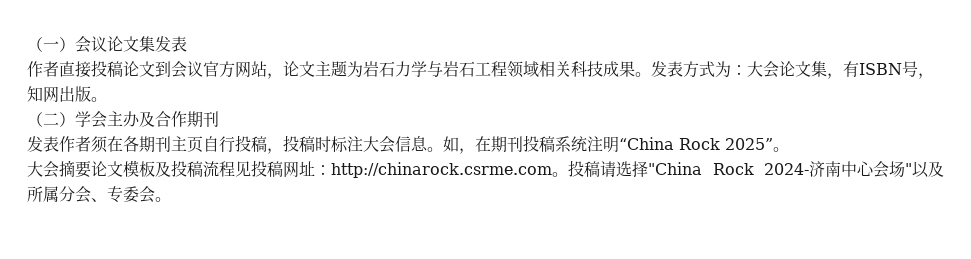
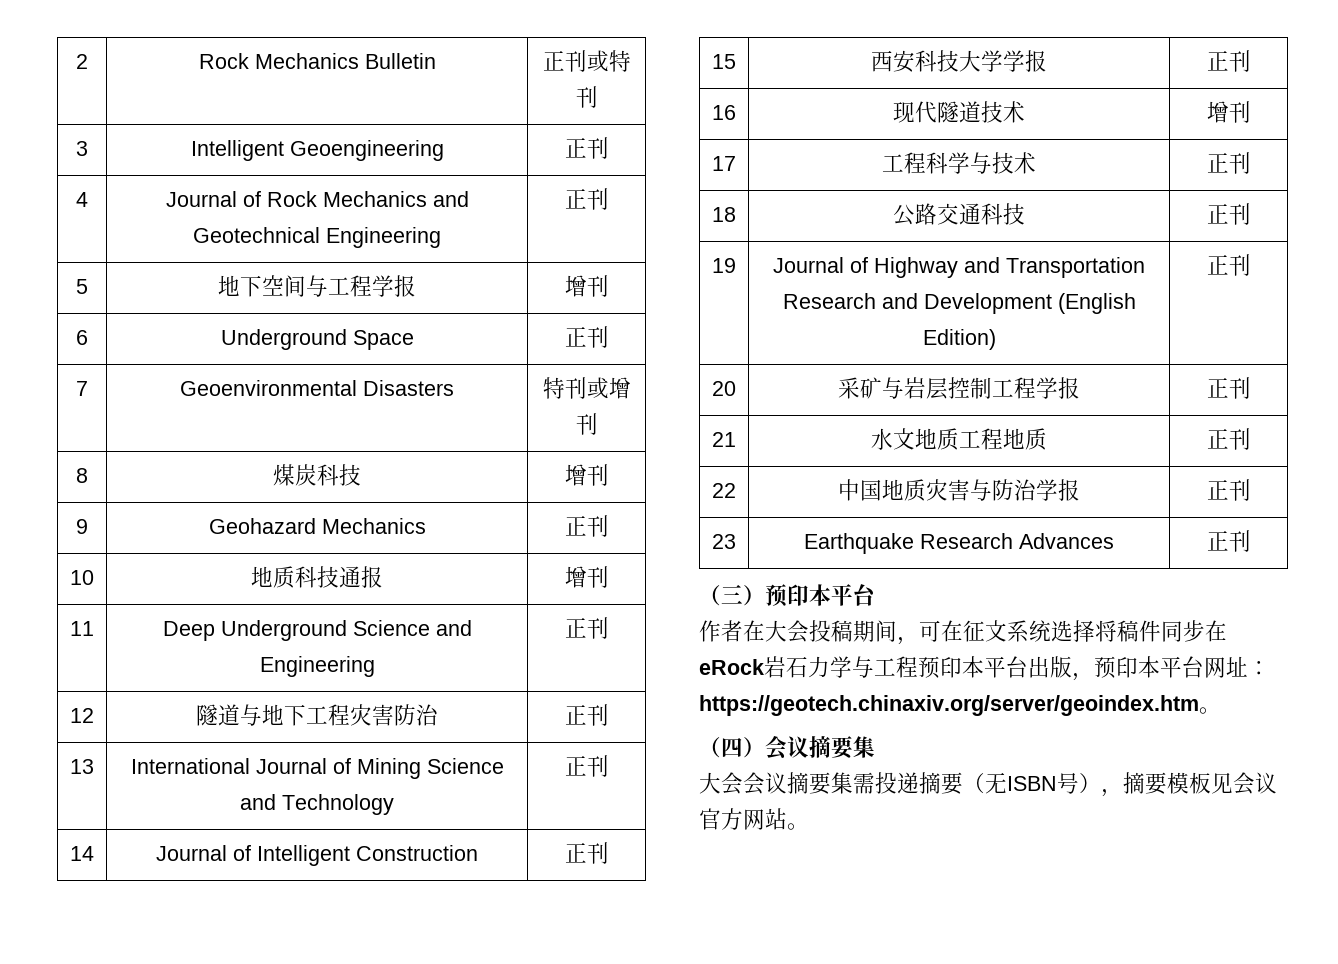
- （一）会议论文集发表
- 作者直接投稿论文到会议官方网站，论文主题为岩石力学与岩石工程领域相关科技成果。发表方式为：大会论文集，有ISBN号，知网出版。
- （二）学会主办及合作期刊
- 发表作者须在各期刊主页自行投稿，投稿时标注大会信息。如，在期刊投稿系统注明“China Rock 2025”。
- 大会摘要论文模板及投稿流程见投稿网址：http://chinarock.csrme.com。投稿请选择"China Rock 2024-济南中心会场"以及所属分会、专委会。
+ 2 | Rock Mechanics Bulletin | 正刊或特刊
+ 3 | Intelligent Geoengineering | 正刊
+ 4 | Journal of Rock Mechanics and Geotechnical Engineering | 正刊
+ 5 | 地下空间与工程学报 | 增刊
+ 6 | Underground Space | 正刊
+ 7 | Geoenvironmental Disasters | 特刊或增刊
+ 8 | 煤炭科技 | 增刊
+ 9 | Geohazard Mechanics | 正刊
+ 10 | 地质科技通报 | 增刊
+ 11 | Deep Underground Science and Engineering | 正刊
+ 12 | 隧道与地下工程灾害防治 | 正刊
+ 13 | International Journal of Mining Science and Technology | 正刊
+ 14 | Journal of Intelligent Construction | 正刊
+ 15 | 西安科技大学学报 | 正刊
+ 16 | 现代隧道技术 | 增刊
+ 17 | 工程科学与技术 | 正刊
+ 18 | 公路交通科技 | 正刊
+ 19 | Journal of Highway and Transportation Research and Development (English Edition) | 正刊
+ 20 | 采矿与岩层控制工程学报 | 正刊
+ 21 | 水文地质工程地质 | 正刊
+ 22 | 中国地质灾害与防治学报 | 正刊
+ 23 | Earthquake Research Advances | 正刊
+ （三）预印本平台
+ 作者在大会投稿期间，可在征文系统选择将稿件同步在eRock岩石力学与工程预印本平台出版，预印本平台网址：https://geotech.chinaxiv.org/server/geoindex.htm。
+ （四）会议摘要集
+ 大会会议摘要集需投递摘要（无ISBN号），摘要模板见会议官方网站。

